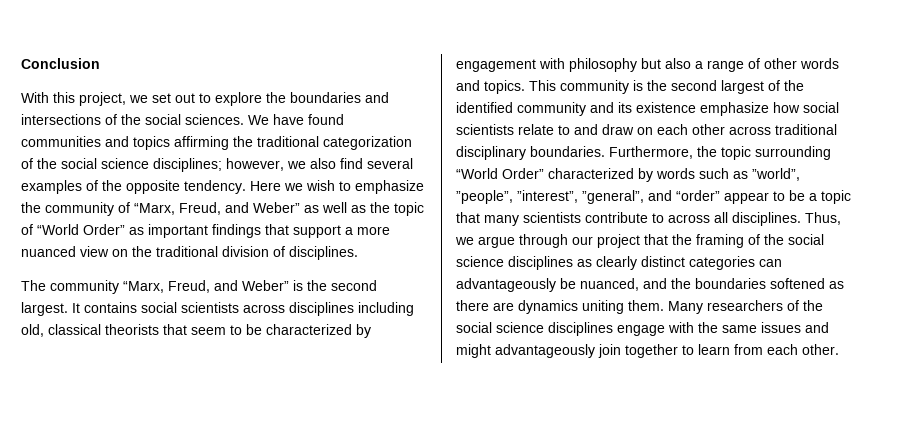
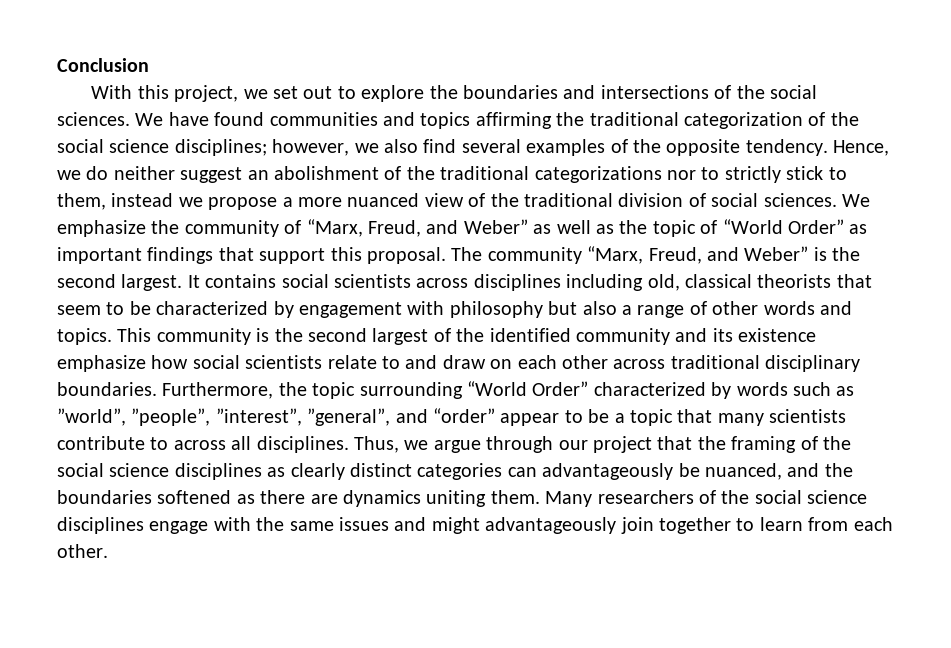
- Here we wish to emphasize the community of “Marx, Freud, and Weber” as well as the topic of “World Order” as important findings that support a more nuanced view on the traditional division of disciplines.
- The community “Marx, Freud, and Weber” is the second largest.
+ Hence, we do neither suggest an abolishment of the traditional categorizations nor to strictly stick to them, instead we propose a more nuanced view of the traditional division of social sciences. We emphasize the community of “Marx, Freud, and Weber” as well as the topic of “World Order” as important findings that support this proposal. The community “Marx, Freud, and Weber” is the second largest.

